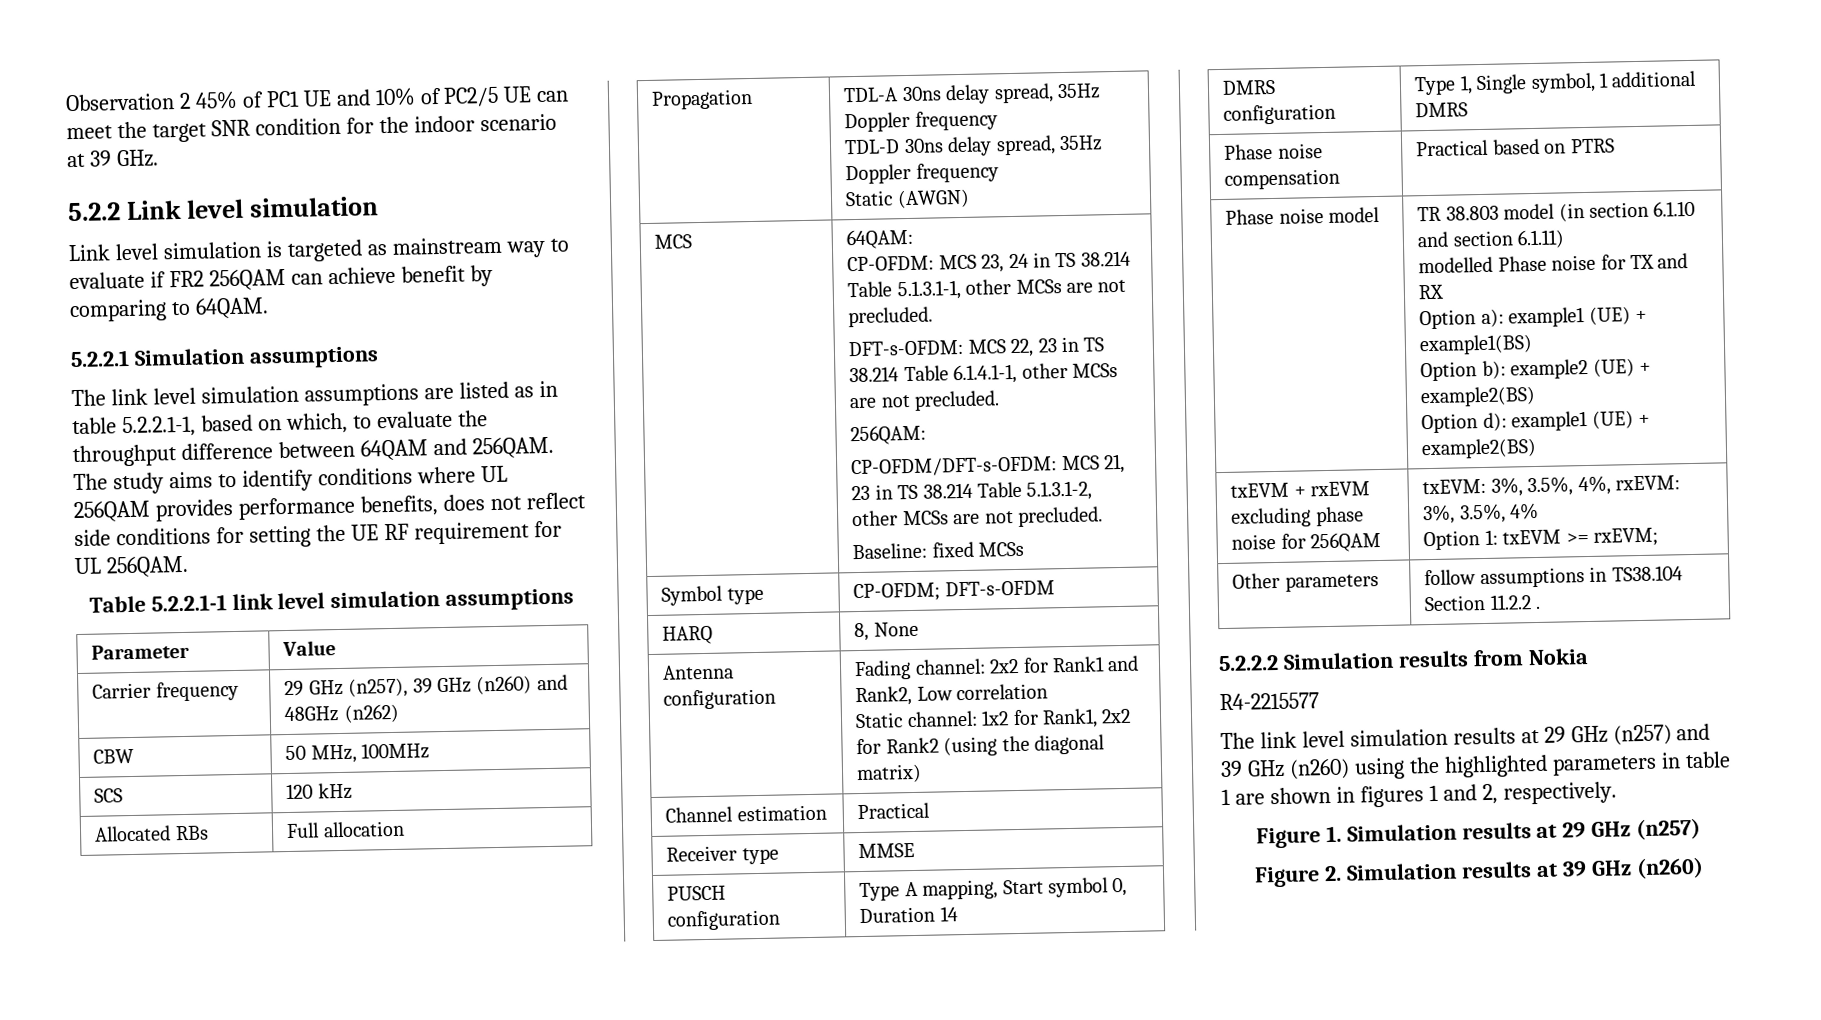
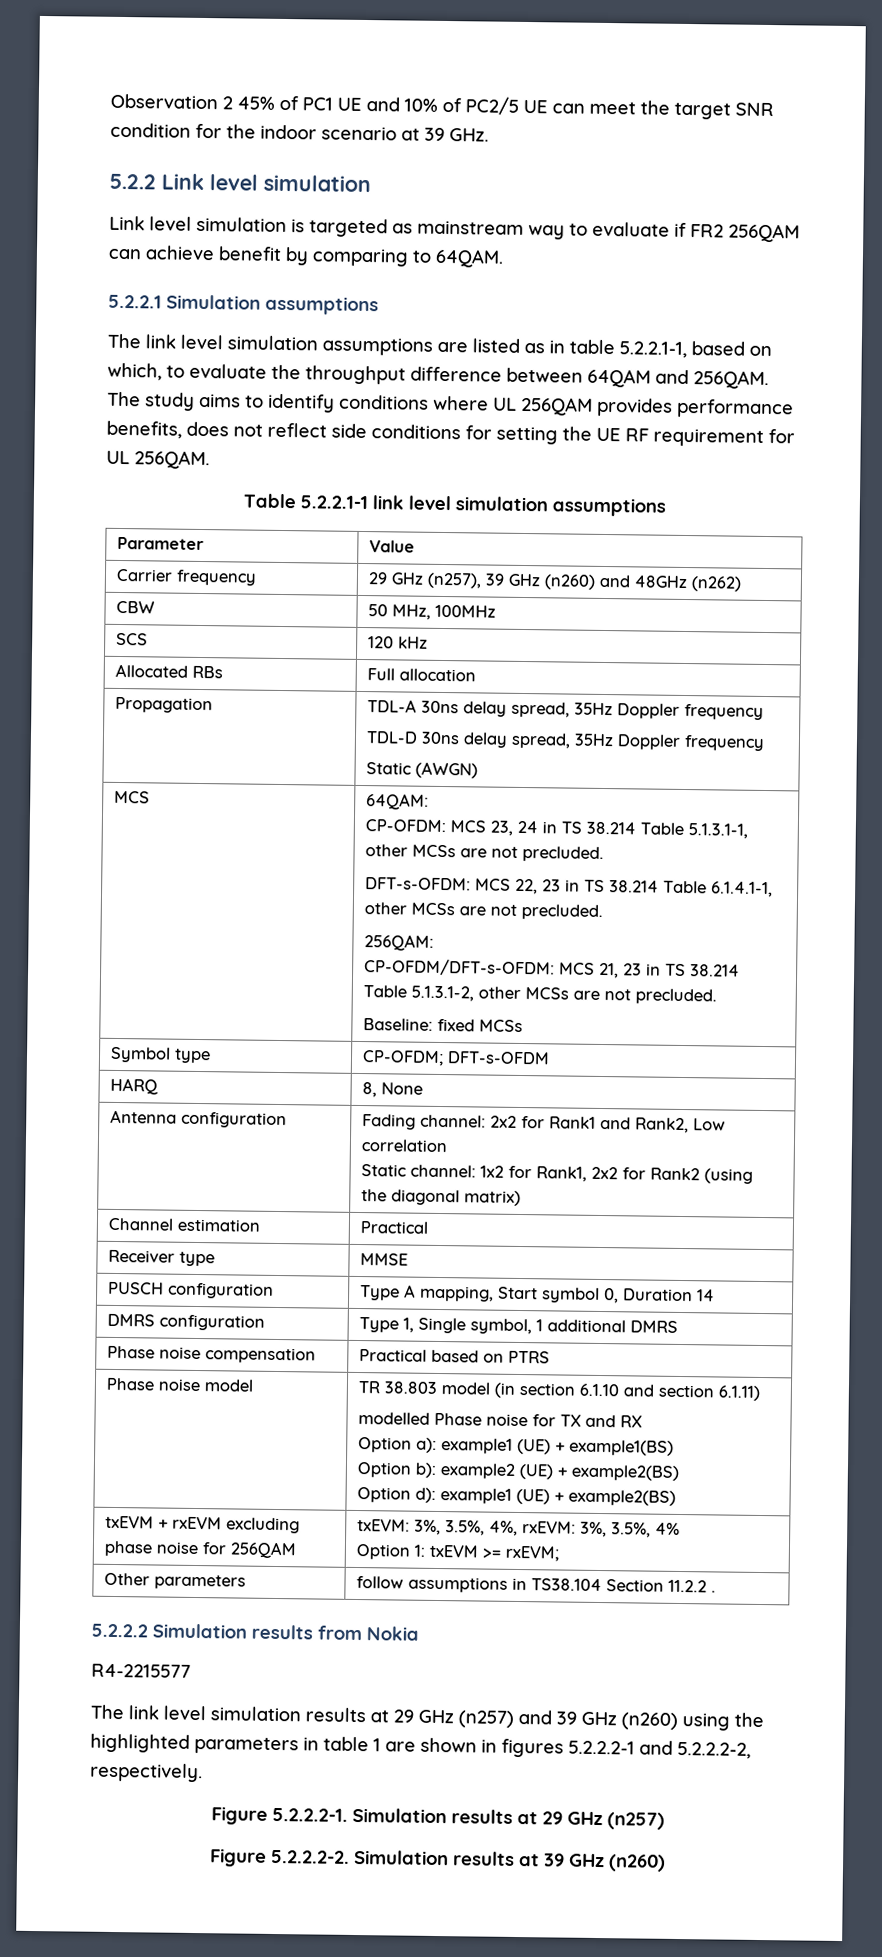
- The link level simulation results at 29 GHz (n257) and 39 GHz (n260) using the highlighted parameters in table 1 are shown in figures 1 and 2, respectively.
+ The link level simulation results at 29 GHz (n257) and 39 GHz (n260) using the highlighted parameters in table 1 are shown in figures 5.2.2.2-1 and 5.2.2.2-2, respectively.
- Figure 1. Simulation results at 29 GHz (n257)
+ Figure 5.2.2.2-1. Simulation results at 29 GHz (n257)
- Figure 2. Simulation results at 39 GHz (n260)
+ Figure 5.2.2.2-2. Simulation results at 39 GHz (n260)

